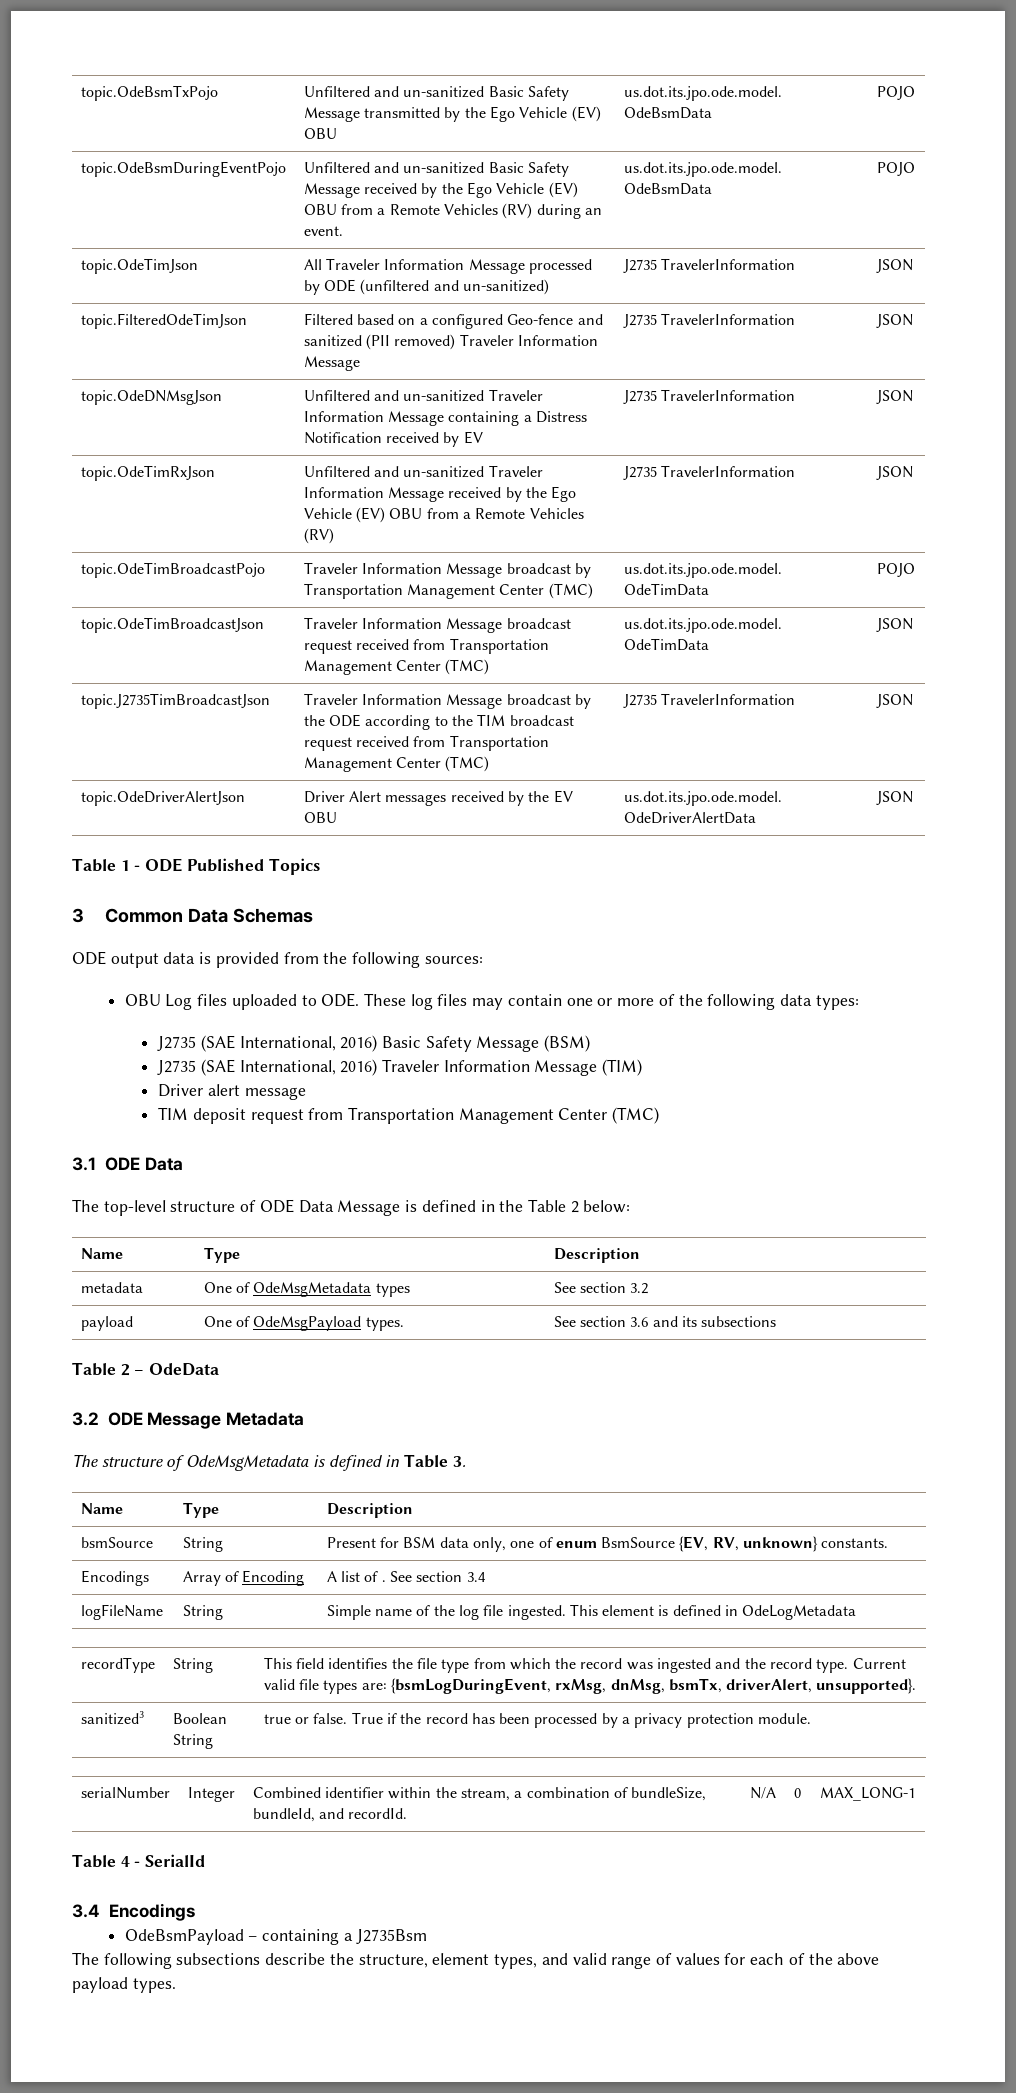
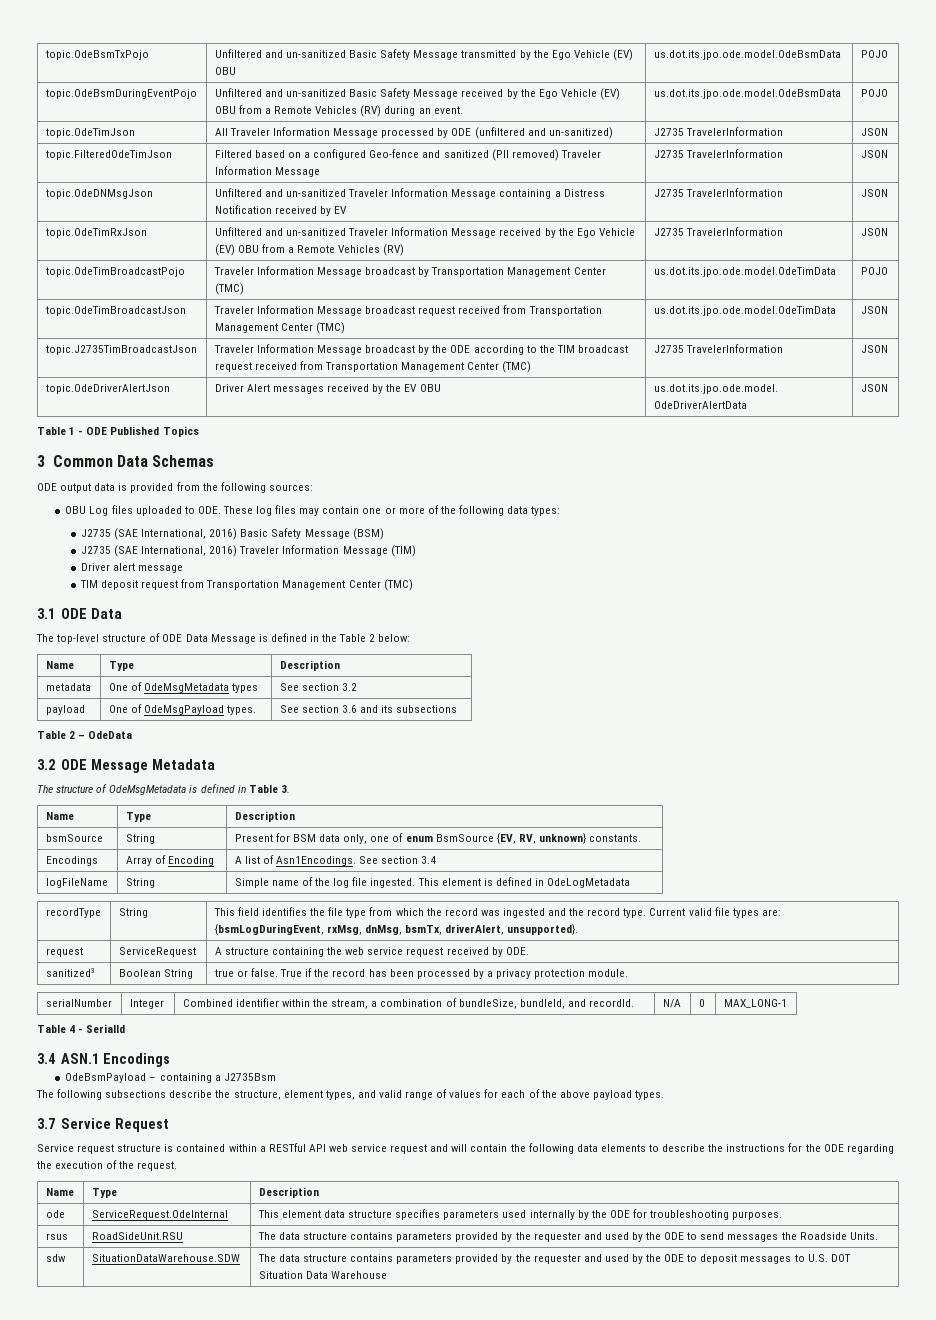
- Encodings | Array of Encoding | A list of . See section 3.4
+ Encodings | Array of Encoding | A list of Asn1Encodings. See section 3.4
+ request | ServiceRequest | A structure containing the web service request received by ODE.
- 3.4 Encodings
+ 3.4 ASN.1 Encodings
+ 3.7 Service Request
+ Service request structure is contained within a RESTful API web service request and will contain the following data elements to describe the instructions for the ODE regarding the execution of the request.
+ Name | Type | Description
+ ode | ServiceRequest.OdeInternal | This element data structure specifies parameters used internally by the ODE for troubleshooting purposes.
+ rsus | RoadSideUnit.RSU | The data structure contains parameters provided by the requester and used by the ODE to send messages the Roadside Units.
+ sdw | SituationDataWarehouse.SDW | The data structure contains parameters provided by the requester and used by the ODE to deposit messages to U.S. DOT Situation Data Warehouse

